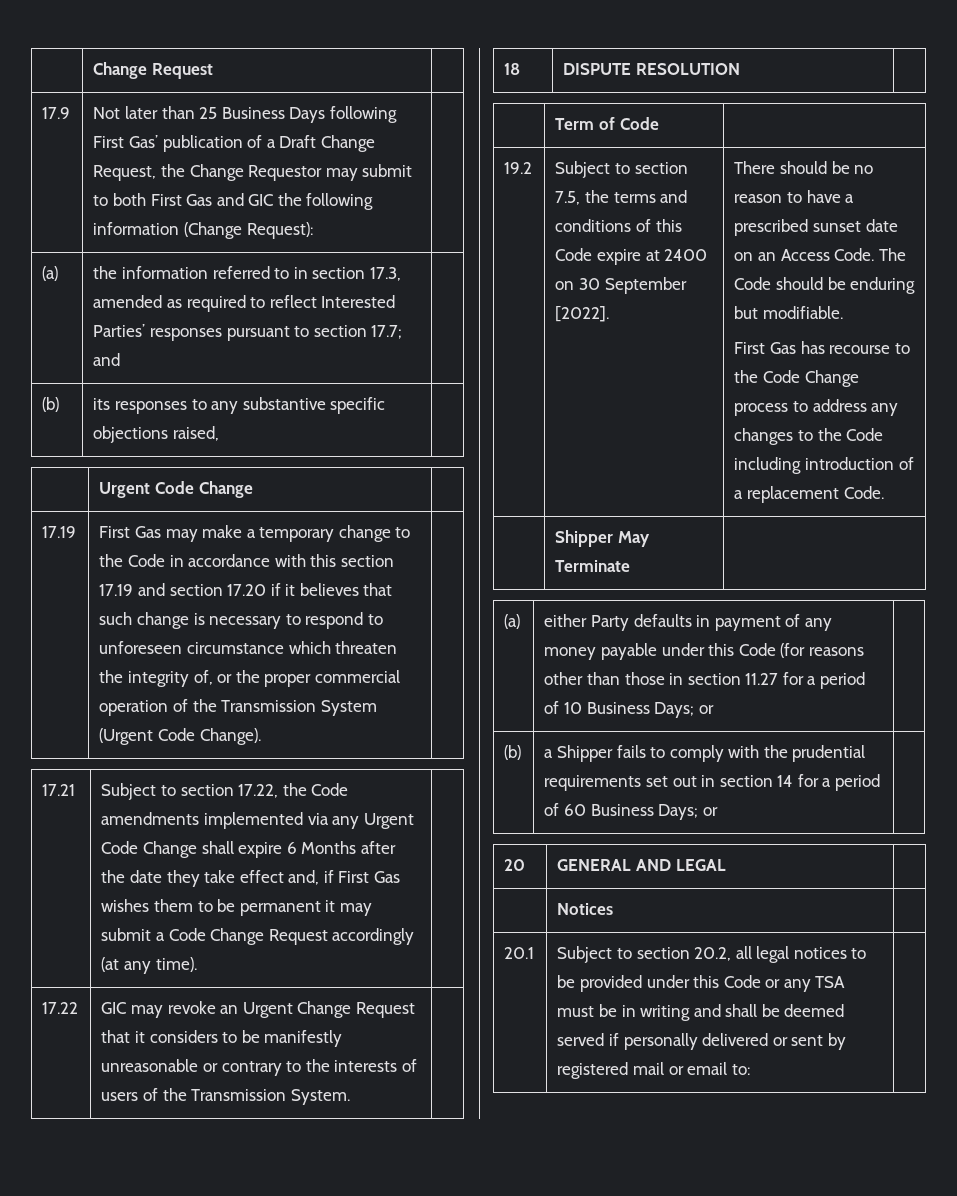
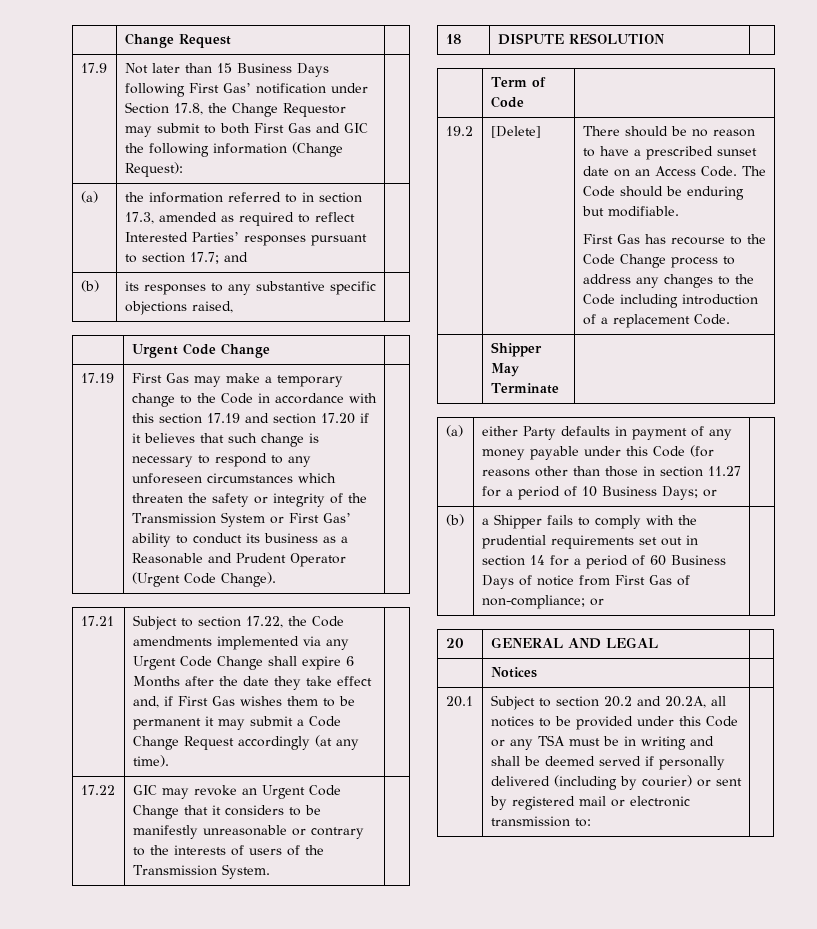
- 17.9 | Not later than 25 Business Days following First Gas’ publication of a Draft Change Request, the Change Requestor may submit to both First Gas and GIC the following information (Change Request): |
+ 17.9 | Not later than 15 Business Days following First Gas’ notification under Section 17.8, the Change Requestor may submit to both First Gas and GIC the following information (Change Request): |
- First Gas may make a temporary change to the Code in accordance with this section 17.19 and section 17.20 if it believes that such change is necessary to respond to unforeseen circumstance which threaten the integrity of, or the proper commercial operation of the Transmission System (Urgent Code Change).
+ First Gas may make a temporary change to the Code in accordance with this section 17.19 and section 17.20 if it believes that such change is necessary to respond to any unforeseen circumstances which threaten the safety or integrity of the Transmission System or First Gas’ ability to conduct its business as a Reasonable and Prudent Operator (Urgent Code Change).
- 17.22 | GIC may revoke an Urgent Change Request that it considers to be manifestly unreasonable or contrary to the interests of users of the Transmission System. |
+ 17.22 | GIC may revoke an Urgent Code Change that it considers to be manifestly unreasonable or contrary to the interests of users of the Transmission System. |
- Subject to section 7.5, the terms and conditions of this Code expire at 2400 on 30 September [2022].
+ [Delete]
- (b) | a Shipper fails to comply with the prudential requirements set out in section 14 for a period of 60 Business Days; or |
+ (b) | a Shipper fails to comply with the prudential requirements set out in section 14 for a period of 60 Business Days of notice from First Gas of non-compliance; or |
- Subject to section 20.2, all legal notices to be provided under this Code or any TSA must be in writing and shall be deemed served if personally delivered or sent by registered mail or email to:
+ Subject to section 20.2 and 20.2A, all notices to be provided under this Code or any TSA must be in writing and shall be deemed served if personally delivered (including by courier) or sent by registered mail or electronic transmission to:

